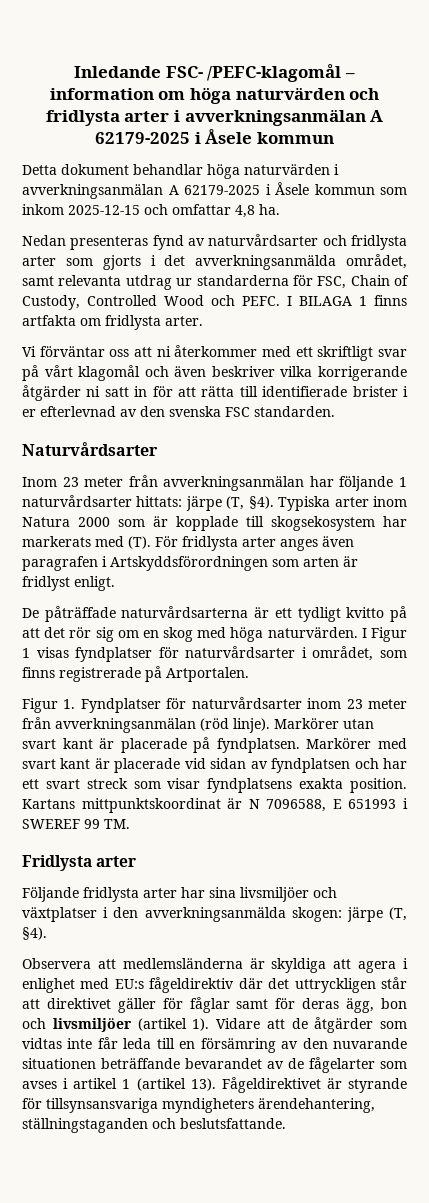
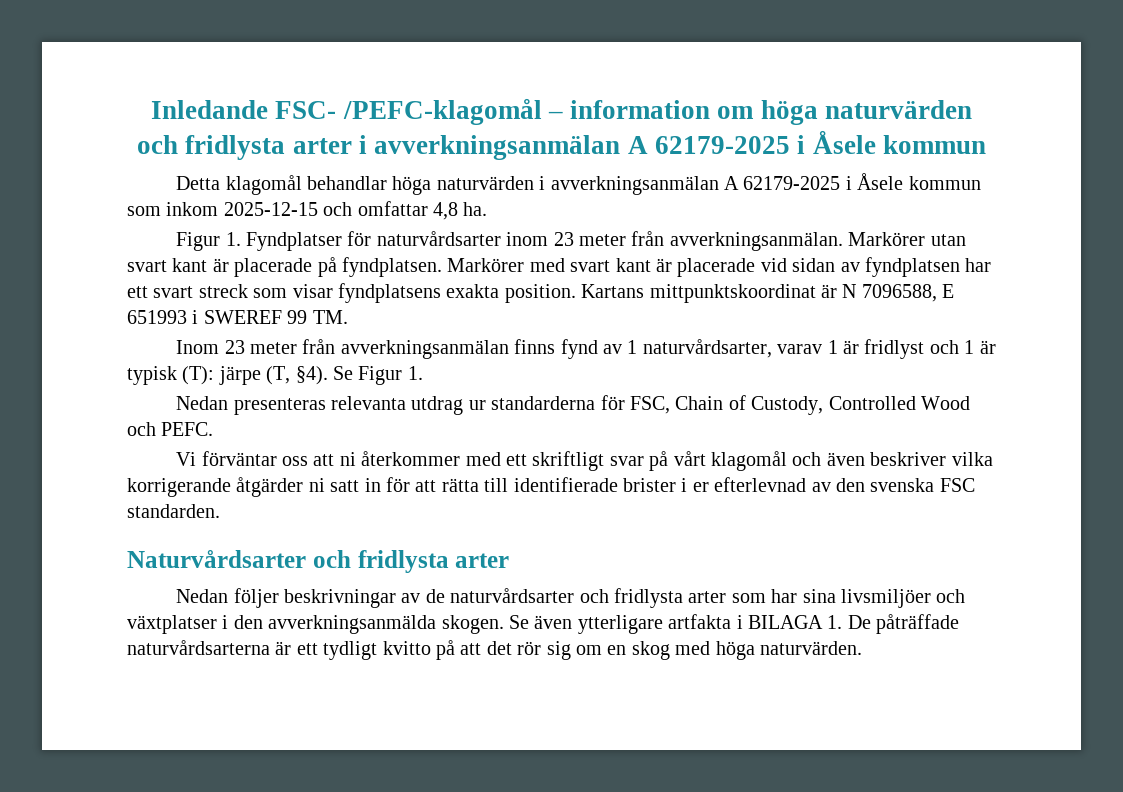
- Detta dokument behandlar höga naturvärden i avverkningsanmälan A 62179-2025 i Åsele kommun som inkom 2025-12-15 och omfattar 4,8 ha.
+ Detta klagomål behandlar höga naturvärden i avverkningsanmälan A 62179-2025 i Åsele kommun som inkom 2025-12-15 och omfattar 4,8 ha.
- Nedan presenteras fynd av naturvårdsarter och fridlysta arter som gjorts i det avverkningsanmälda området, samt relevanta utdrag ur standarderna för FSC, Chain of Custody, Controlled Wood och PEFC. I BILAGA 1 finns artfakta om fridlysta arter.
+ Figur 1. Fyndplatser för naturvårdsarter inom 23 meter från avverkningsanmälan. Markörer utan svart kant är placerade på fyndplatsen. Markörer med svart kant är placerade vid sidan av fyndplatsen har ett svart streck som visar fyndplatsens exakta position. Kartans mittpunktskoordinat är N 7096588, E 651993 i SWEREF 99 TM.
+ Inom 23 meter från avverkningsanmälan finns fynd av 1 naturvårdsarter, varav 1 är fridlyst och 1 är typisk (T): järpe (T, §4). Se Figur 1.
+ Nedan presenteras relevanta utdrag ur standarderna för FSC, Chain of Custody, Controlled Wood och PEFC.
- Naturvårdsarter
- Inom 23 meter från avverkningsanmälan har följande 1 naturvårdsarter hittats: järpe (T, §4). Typiska arter inom Natura 2000 som är kopplade till skogsekosystem har markerats med (T). För fridlysta arter anges även paragrafen i Artskyddsförordningen som arten är fridlyst enligt.
- De påträffade naturvårdsarterna är ett tydligt kvitto på att det rör sig om en skog med höga naturvärden. I Figur 1 visas fyndplatser för naturvårdsarter i området, som finns registrerade på Artportalen.
- Figur 1. Fyndplatser för naturvårdsarter inom 23 meter från avverkningsanmälan (röd linje). Markörer utan svart kant är placerade på fyndplatsen. Markörer med svart kant är placerade vid sidan av fyndplatsen och har ett svart streck som visar fyndplatsens exakta position. Kartans mittpunktskoordinat är N 7096588, E 651993 i SWEREF 99 TM.
- Fridlysta arter
- Följande fridlysta arter har sina livsmiljöer och växtplatser i den avverkningsanmälda skogen: järpe (T, §4).
- Observera att medlemsländerna är skyldiga att agera i enlighet med EU:s fågeldirektiv där det uttryckligen står att direktivet gäller för fåglar samt för deras ägg, bon och livsmiljöer (artikel 1). Vidare att de åtgärder som vidtas inte får leda till en försämring av den nuvarande situationen beträffande bevarandet av de fågelarter som avses i artikel 1 (artikel 13). Fågeldirektivet är styrande för tillsynsansvariga myndigheters ärendehantering, ställningstaganden och beslutsfattande.
+ Naturvårdsarter och fridlysta arter
+ Nedan följer beskrivningar av de naturvårdsarter och fridlysta arter som har sina livsmiljöer och växtplatser i den avverkningsanmälda skogen. Se även ytterligare artfakta i BILAGA 1. De påträffade naturvårdsarterna är ett tydligt kvitto på att det rör sig om en skog med höga naturvärden.

